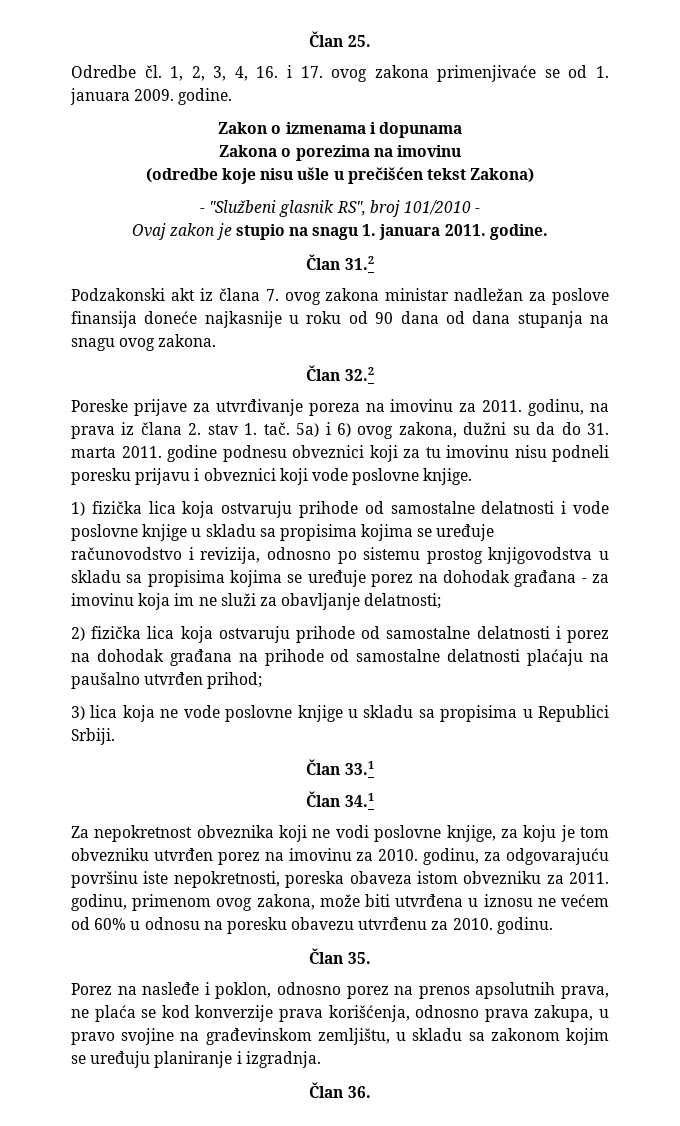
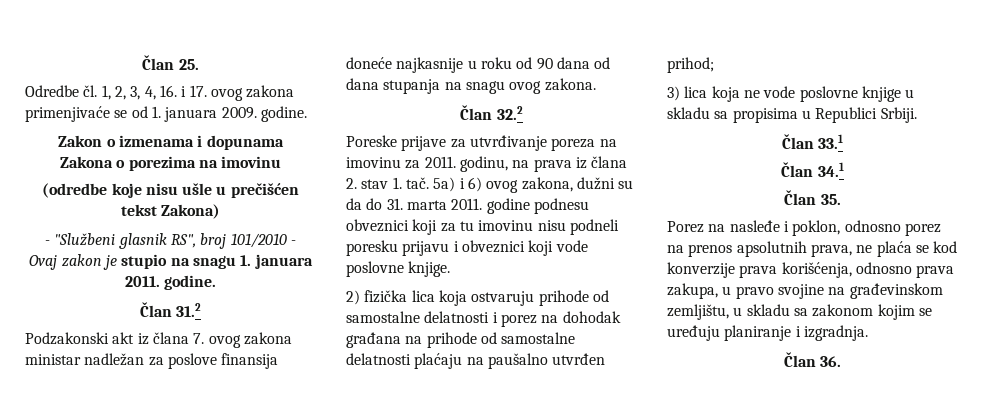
- 1) fizička lica koja ostvaruju prihode od samostalne delatnosti i vode poslovne knjige u skladu sa propisima kojima se uređuje računovodstvo i revizija, odnosno po sistemu prostog knjigovodstva u skladu sa propisima kojima se uređuje porez na dohodak građana - za imovinu koja im ne služi za obavljanje delatnosti;
- Za nepokretnost obveznika koji ne vodi poslovne knjige, za koju je tom obvezniku utvrđen porez na imovinu za 2010. godinu, za odgovarajuću površinu iste nepokretnosti, poreska obaveza istom obvezniku za 2011. godinu, primenom ovog zakona, može biti utvrđena u iznosu ne većem od 60% u odnosu na poresku obavezu utvrđenu za 2010. godinu.

